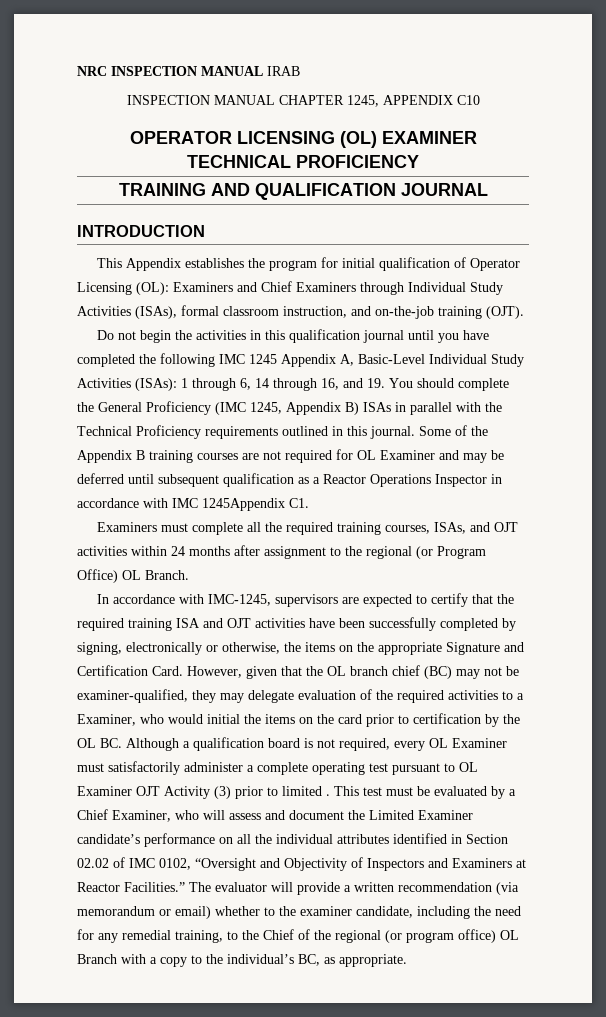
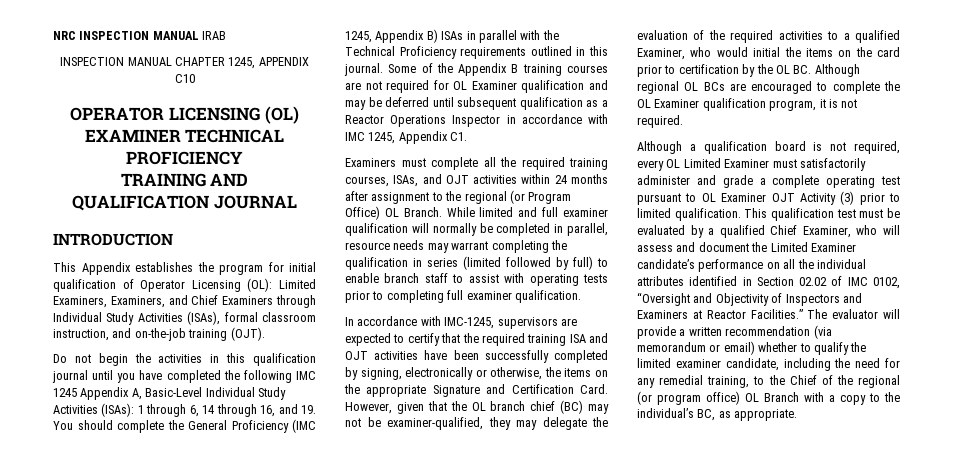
- This Appendix establishes the program for initial qualification of Operator Licensing (OL): Examiners and Chief Examiners through Individual Study Activities (ISAs), formal classroom instruction, and on-the-job training (OJT).
+ This Appendix establishes the program for initial qualification of Operator Licensing (OL): Limited Examiners, Examiners, and Chief Examiners through Individual Study Activities (ISAs), formal classroom instruction, and on-the-job training (OJT).
- Some of the Appendix B training courses are not required for OL Examiner and may be deferred until subsequent qualification as a Reactor Operations Inspector in accordance with IMC 1245Appendix C1.
+ Some of the Appendix B training courses are not required for OL Examiner qualification and may be deferred until subsequent qualification as a Reactor Operations Inspector in accordance with IMC 1245, Appendix C1.
+ While limited and full examiner qualification will normally be completed in parallel, resource needs may warrant completing the qualification in series (limited followed by full) to enable branch staff to assist with operating tests prior to completing full examiner qualification.
- However, given that the OL branch chief (BC) may not be examiner-qualified, they may delegate evaluation of the required activities to a Examiner, who would initial the items on the card prior to certification by the OL BC. Although a qualification board is not required, every OL Examiner must satisfactorily administer a complete operating test pursuant to OL Examiner OJT Activity (3) prior to limited . This test must be evaluated by a Chief Examiner, who will assess and document the Limited Examiner candidate’s performance on all the individual attributes identified in Section 02.02 of IMC 0102, “Oversight and Objectivity of Inspectors and Examiners at Reactor Facilities.”
+ However, given that the OL branch chief (BC) may not be examiner-qualified, they may delegate the evaluation of the required activities to a qualified Examiner, who would initial the items on the card prior to certification by the OL BC. Although regional OL BCs are encouraged to complete the OL Examiner qualification program, it is not required.
+ Although a qualification board is not required, every OL Limited Examiner must satisfactorily administer and grade a complete operating test pursuant to OL Examiner OJT Activity (3) prior to limited qualification. This qualification test must be evaluated by a qualified Chief Examiner, who will assess and document the Limited Examiner candidate’s performance on all the individual attributes identified in Section 02.02 of IMC 0102, “Oversight and Objectivity of Inspectors and Examiners at Reactor Facilities.”
- The evaluator will provide a written recommendation (via memorandum or email) whether to the examiner candidate, including the need for any remedial training, to the Chief of the regional (or program office) OL Branch with a copy to the individual’s BC, as appropriate.
+ The evaluator will provide a written recommendation (via memorandum or email) whether to qualify the limited examiner candidate, including the need for any remedial training, to the Chief of the regional (or program office) OL Branch with a copy to the individual’s BC, as appropriate.

